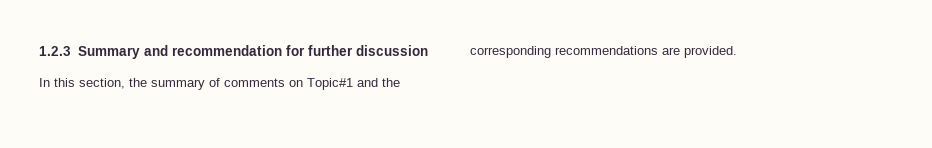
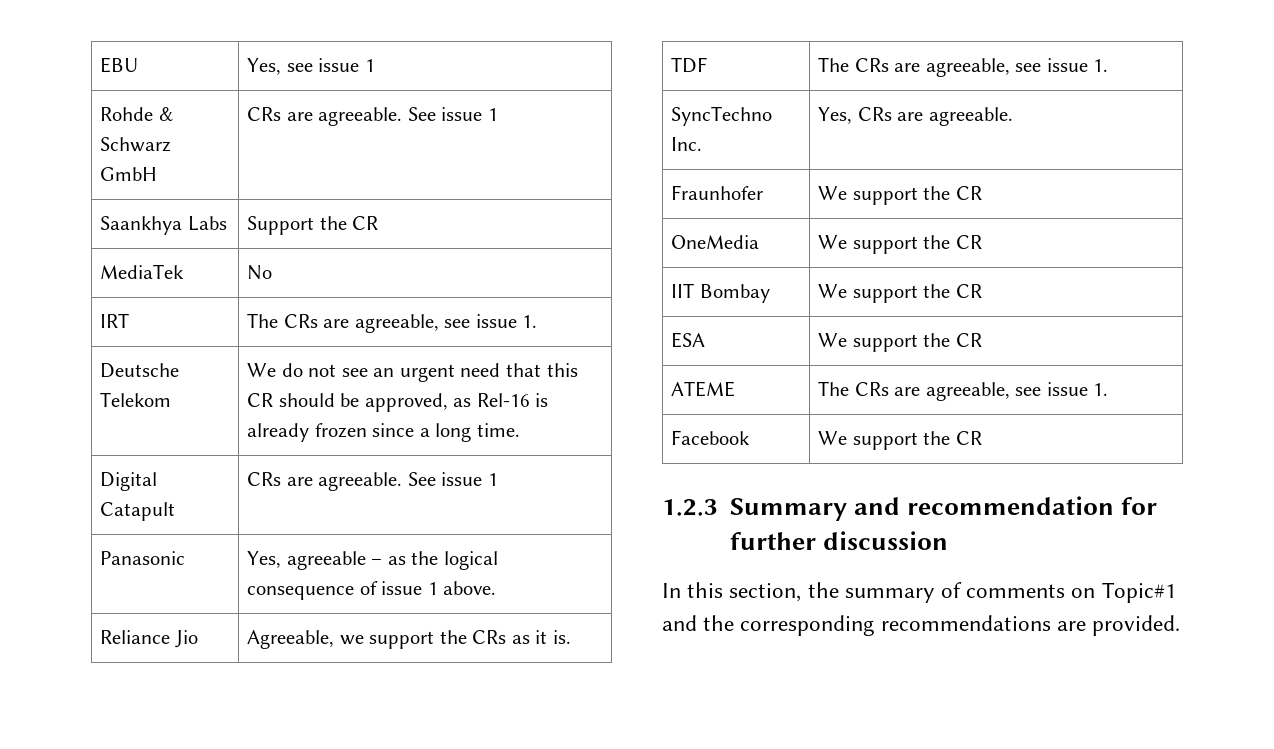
+ EBU | Yes, see issue 1
+ Rohde & Schwarz GmbH | CRs are agreeable. See issue 1
+ Saankhya Labs | Support the CR
+ MediaTek | No
+ IRT | The CRs are agreeable, see issue 1.
+ Deutsche Telekom | We do not see an urgent need that this CR should be approved, as Rel-16 is already frozen since a long time.
+ Digital Catapult | CRs are agreeable. See issue 1
+ Panasonic | Yes, agreeable – as the logical consequence of issue 1 above.
+ Reliance Jio | Agreeable, we support the CRs as it is.
+ TDF | The CRs are agreeable, see issue 1.
+ SyncTechno Inc. | Yes, CRs are agreeable.
+ Fraunhofer | We support the CR
+ OneMedia | We support the CR
+ IIT Bombay | We support the CR
+ ESA | We support the CR
+ ATEME | The CRs are agreeable, see issue 1.
+ Facebook | We support the CR

